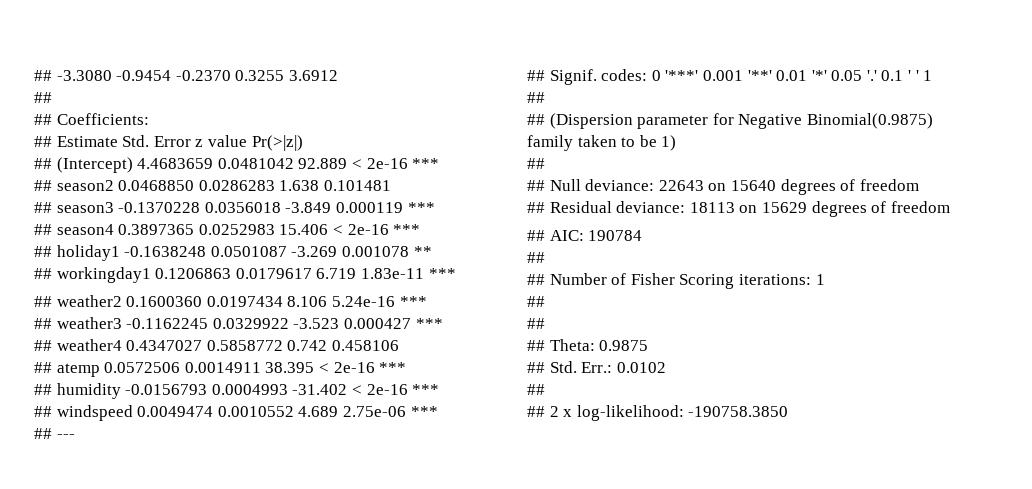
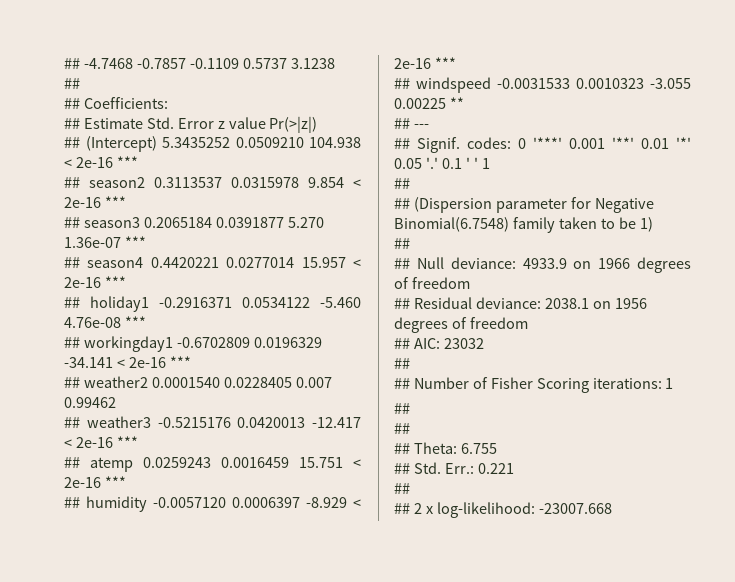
- ## -3.3080 -0.9454 -0.2370 0.3255 3.6912
+ ## -4.7468 -0.7857 -0.1109 0.5737 3.1238
- ## (Intercept) 4.4683659 0.0481042 92.889 < 2e-16 ***
+ ## (Intercept) 5.3435252 0.0509210 104.938 < 2e-16 ***
- ## season2 0.0468850 0.0286283 1.638 0.101481
- ## season3 -0.1370228 0.0356018 -3.849 0.000119 ***
+ ## season2 0.3113537 0.0315978 9.854 < 2e-16 ***
+ ## season3 0.2065184 0.0391877 5.270 1.36e-07 ***
- ## season4 0.3897365 0.0252983 15.406 < 2e-16 ***
+ ## season4 0.4420221 0.0277014 15.957 < 2e-16 ***
- ## holiday1 -0.1638248 0.0501087 -3.269 0.001078 **
- ## workingday1 0.1206863 0.0179617 6.719 1.83e-11 ***
- ## weather2 0.1600360 0.0197434 8.106 5.24e-16 ***
- ## weather3 -0.1162245 0.0329922 -3.523 0.000427 ***
- ## weather4 0.4347027 0.5858772 0.742 0.458106
+ ## holiday1 -0.2916371 0.0534122 -5.460 4.76e-08 ***
+ ## workingday1 -0.6702809 0.0196329 -34.141 < 2e-16 ***
+ ## weather2 0.0001540 0.0228405 0.007 0.99462
+ ## weather3 -0.5215176 0.0420013 -12.417 < 2e-16 ***
- ## atemp 0.0572506 0.0014911 38.395 < 2e-16 ***
+ ## atemp 0.0259243 0.0016459 15.751 < 2e-16 ***
- ## humidity -0.0156793 0.0004993 -31.402 < 2e-16 ***
+ ## humidity -0.0057120 0.0006397 -8.929 < 2e-16 ***
- ## windspeed 0.0049474 0.0010552 4.689 2.75e-06 ***
+ ## windspeed -0.0031533 0.0010323 -3.055 0.00225 **
- ## (Dispersion parameter for Negative Binomial(0.9875) family taken to be 1)
+ ## (Dispersion parameter for Negative Binomial(6.7548) family taken to be 1)
- ## Null deviance: 22643 on 15640 degrees of freedom
+ ## Null deviance: 4933.9 on 1966 degrees of freedom
- ## Residual deviance: 18113 on 15629 degrees of freedom
+ ## Residual deviance: 2038.1 on 1956 degrees of freedom
- ## AIC: 190784
+ ## AIC: 23032
- ## Theta: 0.9875
+ ## Theta: 6.755
- ## Std. Err.: 0.0102
+ ## Std. Err.: 0.221
- ## 2 x log-likelihood: -190758.3850
+ ## 2 x log-likelihood: -23007.668

